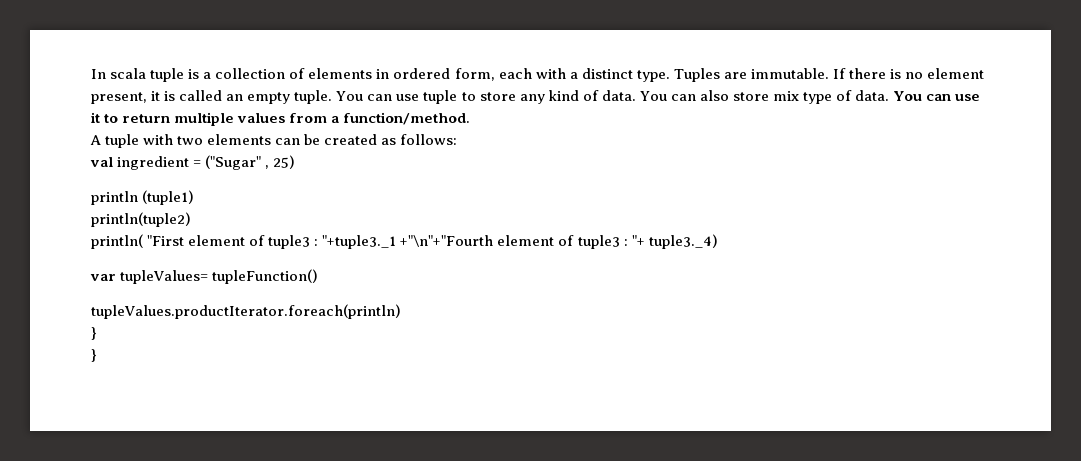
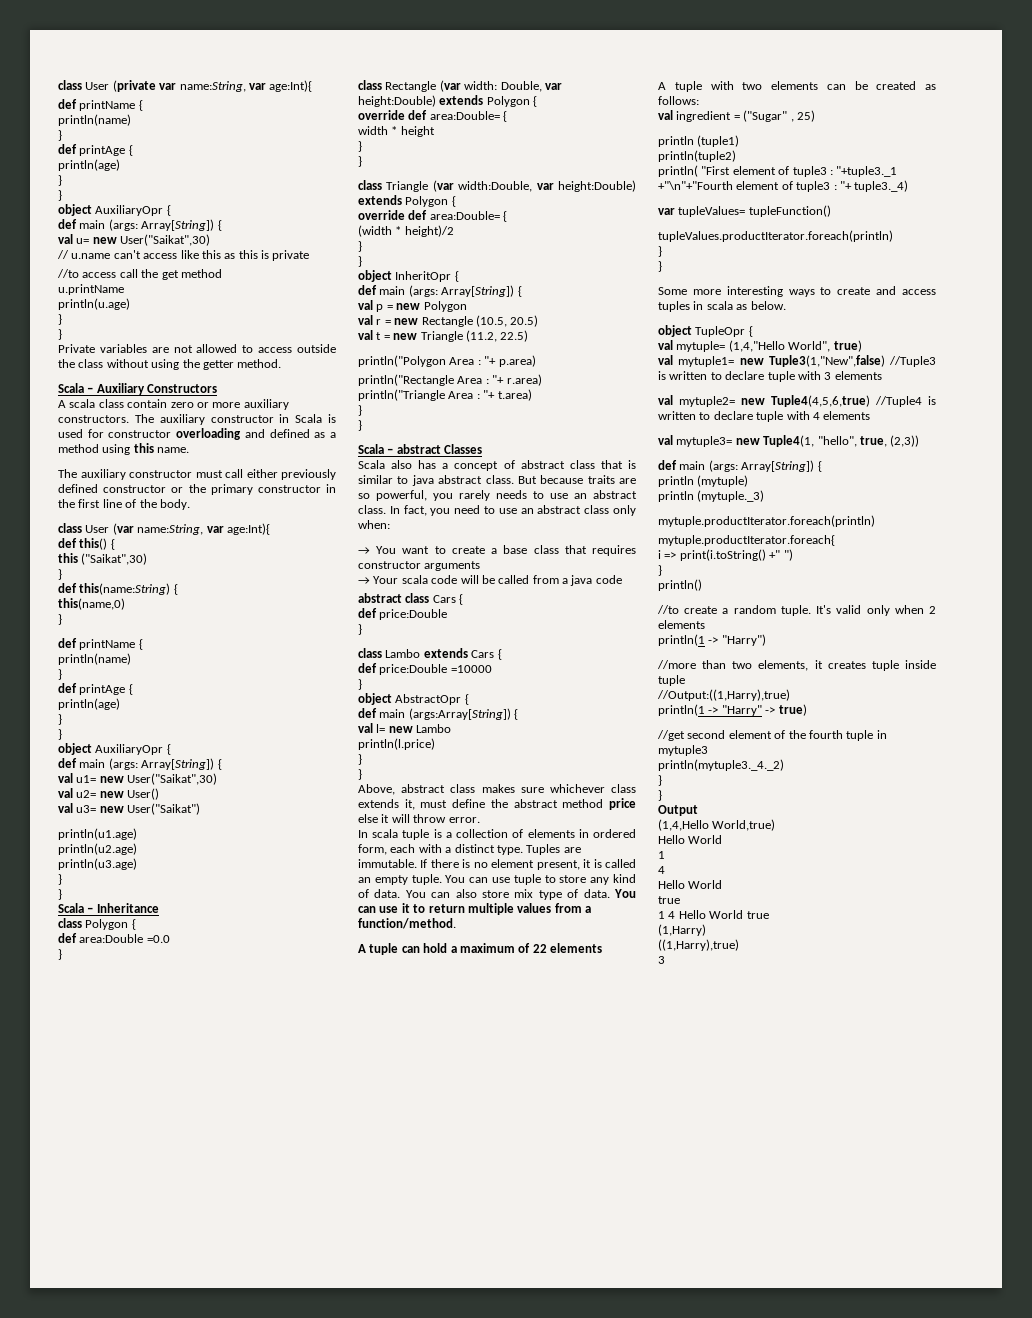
+ class User (private var name:String, var age:Int){
+ def printName {
+ println(name)
+ }
+ def printAge {
+ println(age)
+ }
+ }
+ object AuxiliaryOpr {
+ def main (args: Array[String]) {
+ val u= new User("Saikat",30)
+ // u.name can't access like this as this is private
+ //to access call the get method
+ u.printName
+ println(u.age)
+ }
+ }
+ Private variables are not allowed to access outside the class without using the getter method.
+ Scala – Auxiliary Constructors
+ A scala class contain zero or more auxiliary constructors. The auxiliary constructor in Scala is used for constructor overloading and defined as a method using this name.
+ The auxiliary constructor must call either previously defined constructor or the primary constructor in the first line of the body.
+ class User (var name:String, var age:Int){
+ def this() {
+ this ("Saikat",30)
+ }
+ def this(name:String) {
+ this(name,0)
+ }
+ def printName {
+ println(name)
+ }
+ def printAge {
+ println(age)
+ }
+ }
+ object AuxiliaryOpr {
+ def main (args: Array[String]) {
+ val u1= new User("Saikat",30)
+ val u2= new User()
+ val u3= new User("Saikat")
+ println(u1.age)
+ println(u2.age)
+ println(u3.age)
+ }
+ }
+ Scala – Inheritance
+ class Polygon {
+ def area:Double =0.0
+ }
+ class Rectangle (var width: Double, var height:Double) extends Polygon {
+ override def area:Double= {
+ width * height
+ }
+ }
+ class Triangle (var width:Double, var height:Double) extends Polygon {
+ override def area:Double= {
+ (width * height)/2
+ }
+ }
+ object InheritOpr {
+ def main (args: Array[String]) {
+ val p = new Polygon
+ val r = new Rectangle (10.5, 20.5)
+ val t = new Triangle (11.2, 22.5)
+ println("Polygon Area : "+ p.area)
+ println("Rectangle Area : "+ r.area)
+ println("Triangle Area : "+ t.area)
+ }
+ }
+ Scala – abstract Classes
+ Scala also has a concept of abstract class that is similar to java abstract class. But because traits are so powerful, you rarely needs to use an abstract class. In fact, you need to use an abstract class only when:
+ → You want to create a base class that requires constructor arguments
+ → Your scala code will be called from a java code
+ abstract class Cars {
+ def price:Double
+ }
+ class Lambo extends Cars {
+ def price:Double =10000
+ }
+ object AbstractOpr {
+ def main (args:Array[String]) {
+ val l= new Lambo
+ println(l.price)
+ }
+ }
+ Above, abstract class makes sure whichever class extends it, must define the abstract method price else it will throw error.
+ A tuple can hold a maximum of 22 elements
+ Some more interesting ways to create and access tuples in scala as below.
+ object TupleOpr {
+ val mytuple= (1,4,"Hello World", true)
+ val mytuple1= new Tuple3(1,"New",false) //Tuple3 is written to declare tuple with 3 elements
+ val mytuple2= new Tuple4(4,5,6,true) //Tuple4 is written to declare tuple with 4 elements
+ val mytuple3= new Tuple4(1, "hello", true, (2,3))
+ def main (args: Array[String]) {
+ println (mytuple)
+ println (mytuple._3)
+ mytuple.productIterator.foreach(println)
+ mytuple.productIterator.foreach{
+ i => print(i.toString() +" ")
+ }
+ println()
+ //to create a random tuple. It's valid only when 2 elements
+ println(1 -> "Harry")
+ //more than two elements, it creates tuple inside tuple
+ //Output:((1,Harry),true)
+ println(1 -> "Harry" -> true)
+ //get second element of the fourth tuple in mytuple3
+ println(mytuple3._4._2)
+ }
+ }
+ Output
+ (1,4,Hello World,true)
+ Hello World
+ 1
+ 4
+ Hello World
+ true
+ 1 4 Hello World true
+ (1,Harry)
+ ((1,Harry),true)
+ 3

